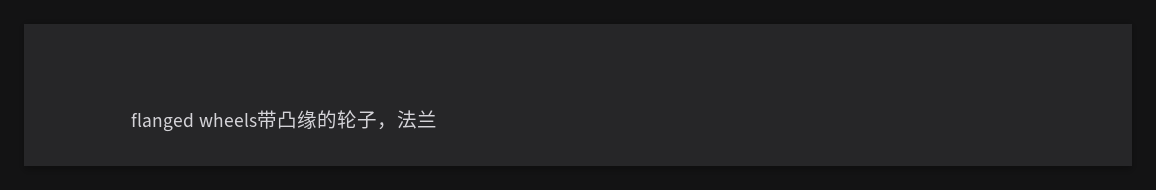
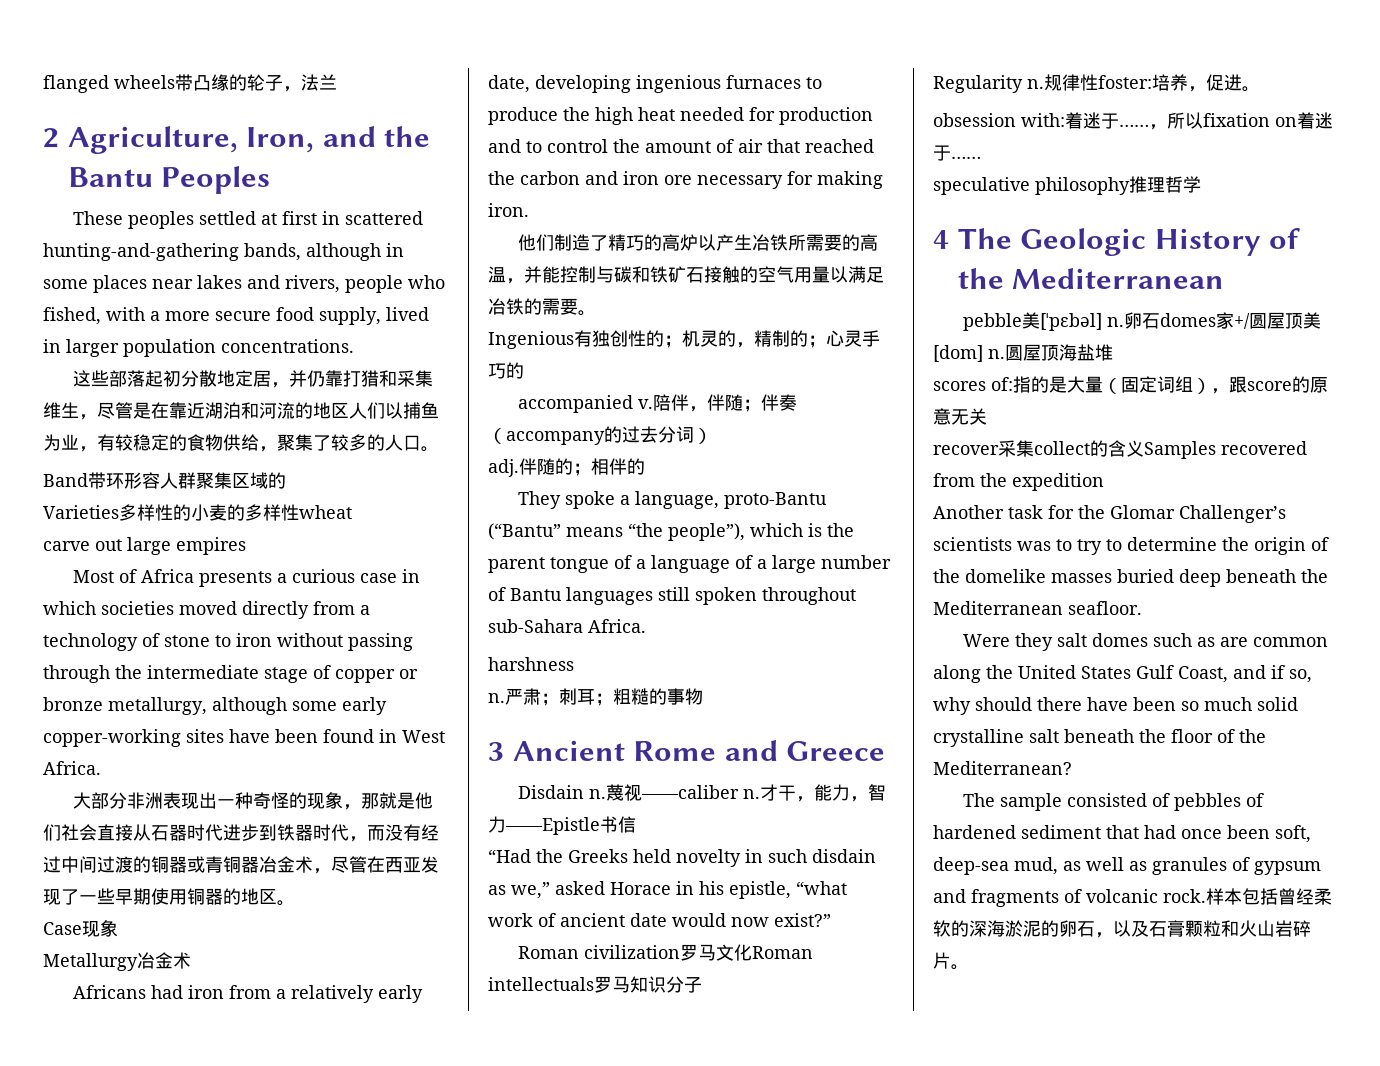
+ 2 Agriculture, Iron, and the Bantu Peoples
+ These peoples settled at first in scattered hunting-and-gathering bands, although in some places near lakes and rivers, people who fished, with a more secure food supply, lived in larger population concentrations.
+ 这些部落起初分散地定居，并仍靠打猎和采集维生，尽管是在靠近湖泊和河流的地区人们以捕鱼为业，有较稳定的食物供给，聚集了较多的人口。
+ Band带环形容人群聚集区域的
+ Varieties多样性的小麦的多样性wheat
+ carve out large empires
+ Most of Africa presents a curious case in which societies moved directly from a technology of stone to iron without passing through the intermediate stage of copper or bronze metallurgy, although some early copper-working sites have been found in West Africa.
+ 大部分非洲表现出一种奇怪的现象，那就是他们社会直接从石器时代进步到铁器时代，而没有经过中间过渡的铜器或青铜器冶金术，尽管在西亚发现了一些早期使用铜器的地区。
+ Case现象
+ Metallurgy冶金术
+ Africans had iron from a relatively early date, developing ingenious furnaces to produce the high heat needed for production and to control the amount of air that reached the carbon and iron ore necessary for making iron.
+ 他们制造了精巧的高炉以产生冶铁所需要的高温，并能控制与碳和铁矿石接触的空气用量以满足冶铁的需要。
+ Ingenious有独创性的；机灵的，精制的；心灵手巧的
+ accompanied v.陪伴，伴随；伴奏（accompany的过去分词）
+ adj.伴随的；相伴的
+ They spoke a language, proto-Bantu (“Bantu” means “the people”), which is the parent tongue of a language of a large number of Bantu languages still spoken throughout sub-Sahara Africa.
+ harshness
+ n.严肃；刺耳；粗糙的事物
+ 3 Ancient Rome and Greece
+ Disdain n.蔑视——caliber n.才干，能力，智力——Epistle书信
+ “Had the Greeks held novelty in such disdain as we,” asked Horace in his epistle, “what work of ancient date would now exist?”
+ Roman civilization罗马文化Roman intellectuals罗马知识分子
+ Regularity n.规律性foster:培养，促进。
+ obsession with:着迷于……，所以fixation on着迷于……
+ speculative philosophy推理哲学
+ 4 The Geologic History of the Mediterranean
+ pebble美[ˈpɛbəl] n.卵石domes家+/圆屋顶美[dom] n.圆屋顶海盐堆
+ scores of:指的是大量（固定词组），跟score的原意无关
+ recover采集collect的含义Samples recovered from the expedition
+ Another task for the Glomar Challenger’s scientists was to try to determine the origin of the domelike masses buried deep beneath the Mediterranean seafloor.
+ Were they salt domes such as are common along the United States Gulf Coast, and if so, why should there have been so much solid crystalline salt beneath the floor of the Mediterranean?
+ The sample consisted of pebbles of hardened sediment that had once been soft, deep-sea mud, as well as granules of gypsum and fragments of volcanic rock.样本包括曾经柔软的深海淤泥的卵石，以及石膏颗粒和火山岩碎片。

